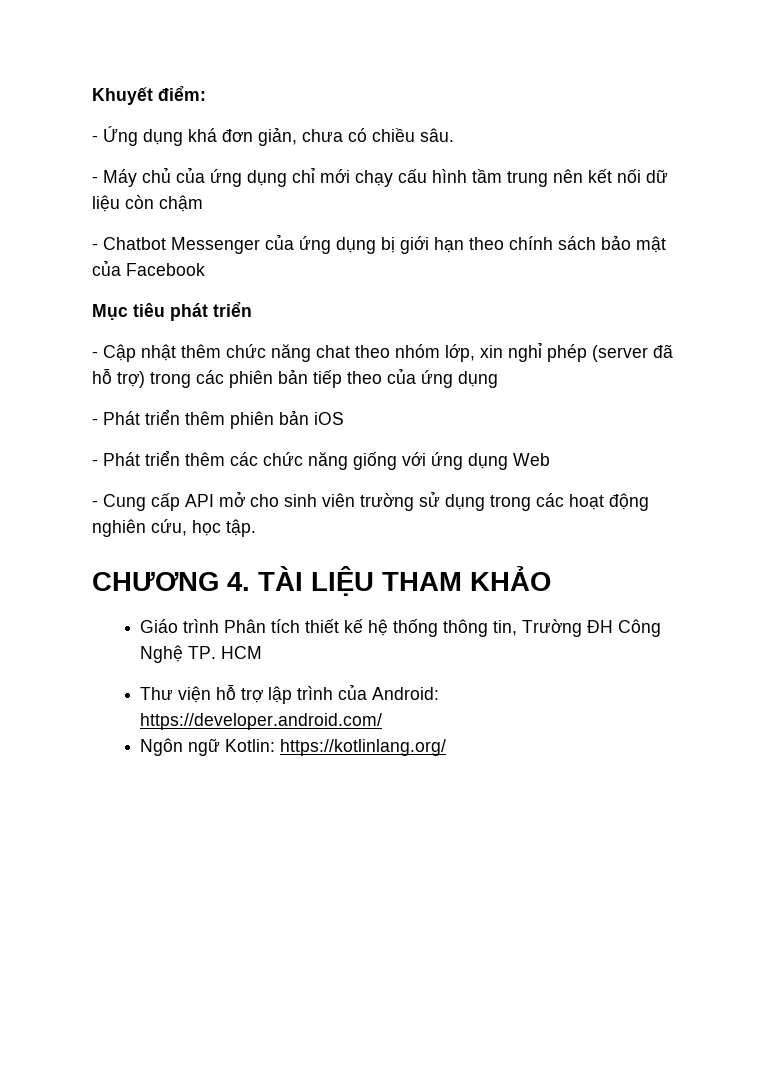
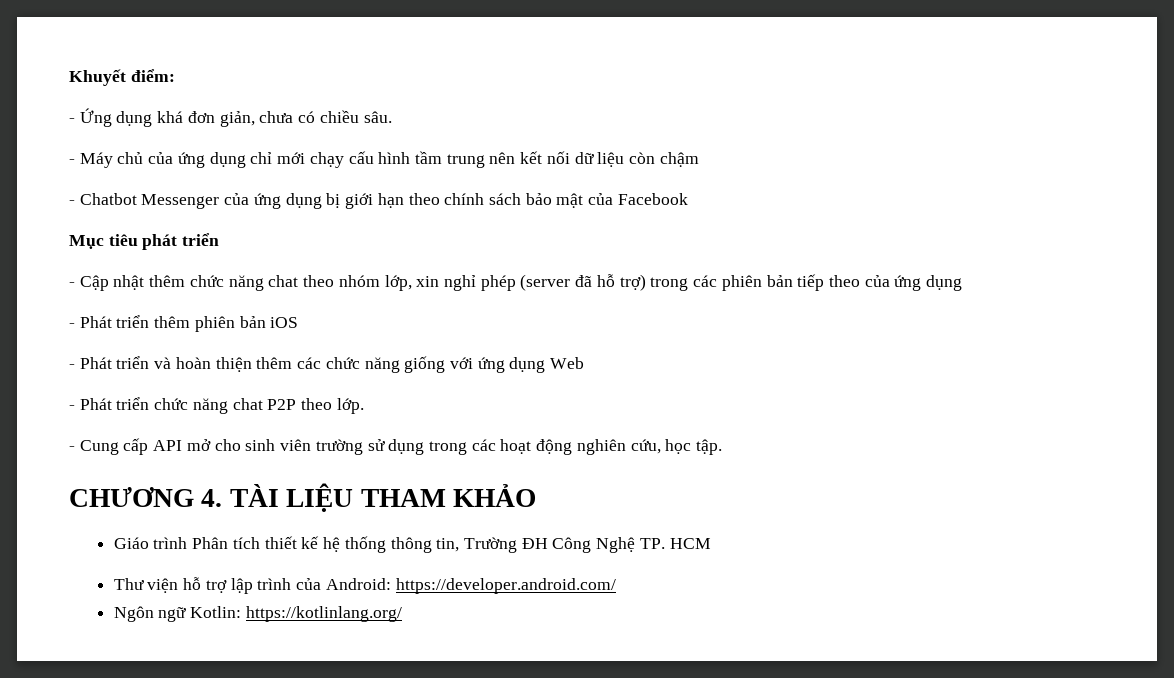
- - Phát triển thêm các chức năng giống với ứng dụng Web
+ - Phát triển và hoàn thiện thêm các chức năng giống với ứng dụng Web
+ - Phát triển chức năng chat P2P theo lớp.

